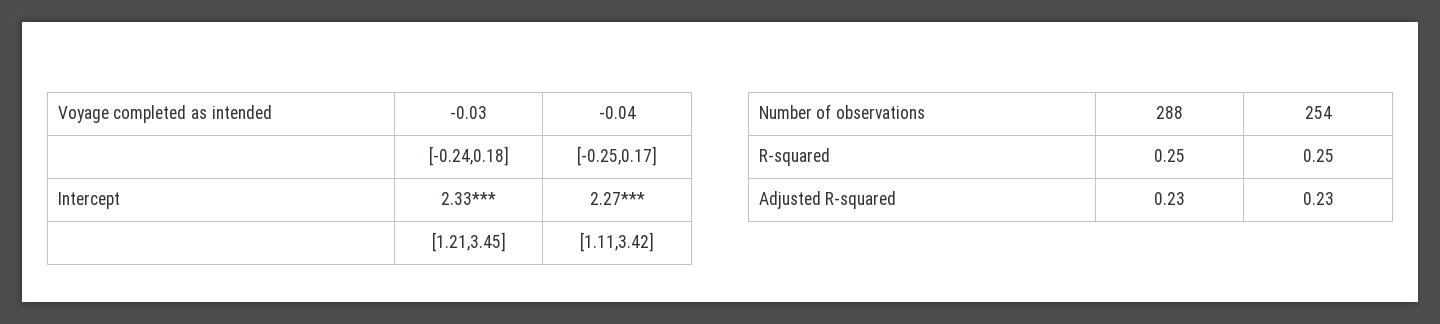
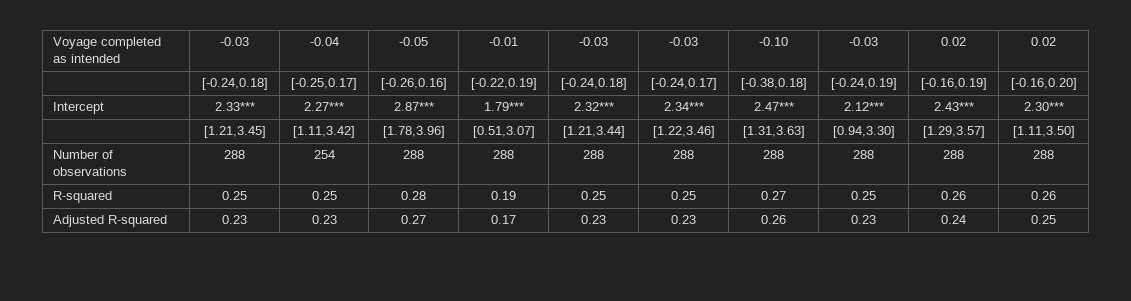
- Voyage completed as intended | -0.03 | -0.04
- | [-0.24,0.18] | [-0.25,0.17]
- Intercept | 2.33*** | 2.27***
- | [1.21,3.45] | [1.11,3.42]
+ Voyage completed as intended | -0.03 | -0.04 | -0.05 | -0.01 | -0.03 | -0.03 | -0.10 | -0.03 | 0.02 | 0.02
+ | [-0.24,0.18] | [-0.25,0.17] | [-0.26,0.16] | [-0.22,0.19] | [-0.24,0.18] | [-0.24,0.17] | [-0.38,0.18] | [-0.24,0.19] | [-0.16,0.19] | [-0.16,0.20]
+ Intercept | 2.33*** | 2.27*** | 2.87*** | 1.79*** | 2.32*** | 2.34*** | 2.47*** | 2.12*** | 2.43*** | 2.30***
+ | [1.21,3.45] | [1.11,3.42] | [1.78,3.96] | [0.51,3.07] | [1.21,3.44] | [1.22,3.46] | [1.31,3.63] | [0.94,3.30] | [1.29,3.57] | [1.11,3.50]
- Number of observations | 288 | 254
- R-squared | 0.25 | 0.25
- Adjusted R-squared | 0.23 | 0.23
+ Number of observations | 288 | 254 | 288 | 288 | 288 | 288 | 288 | 288 | 288 | 288
+ R-squared | 0.25 | 0.25 | 0.28 | 0.19 | 0.25 | 0.25 | 0.27 | 0.25 | 0.26 | 0.26
+ Adjusted R-squared | 0.23 | 0.23 | 0.27 | 0.17 | 0.23 | 0.23 | 0.26 | 0.23 | 0.24 | 0.25

